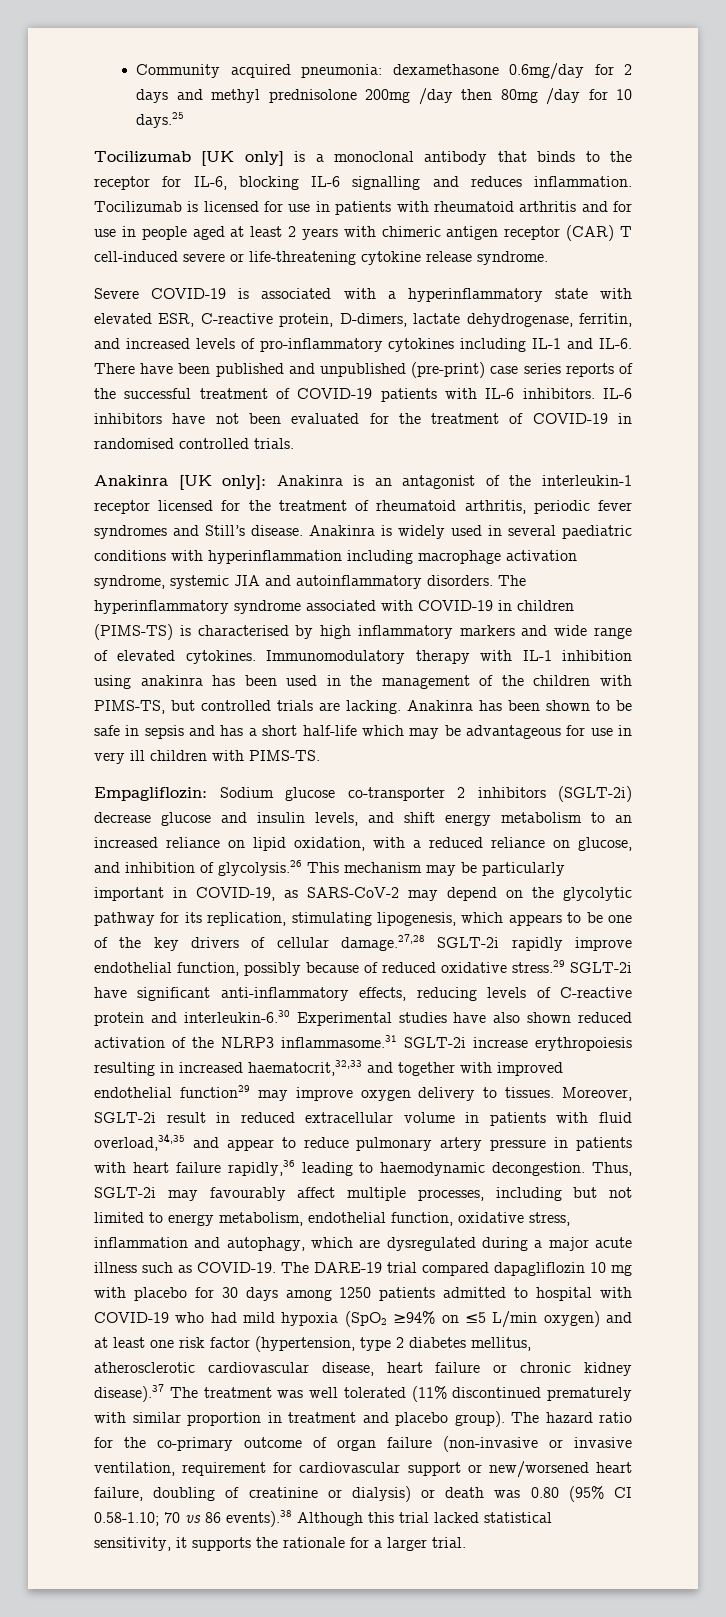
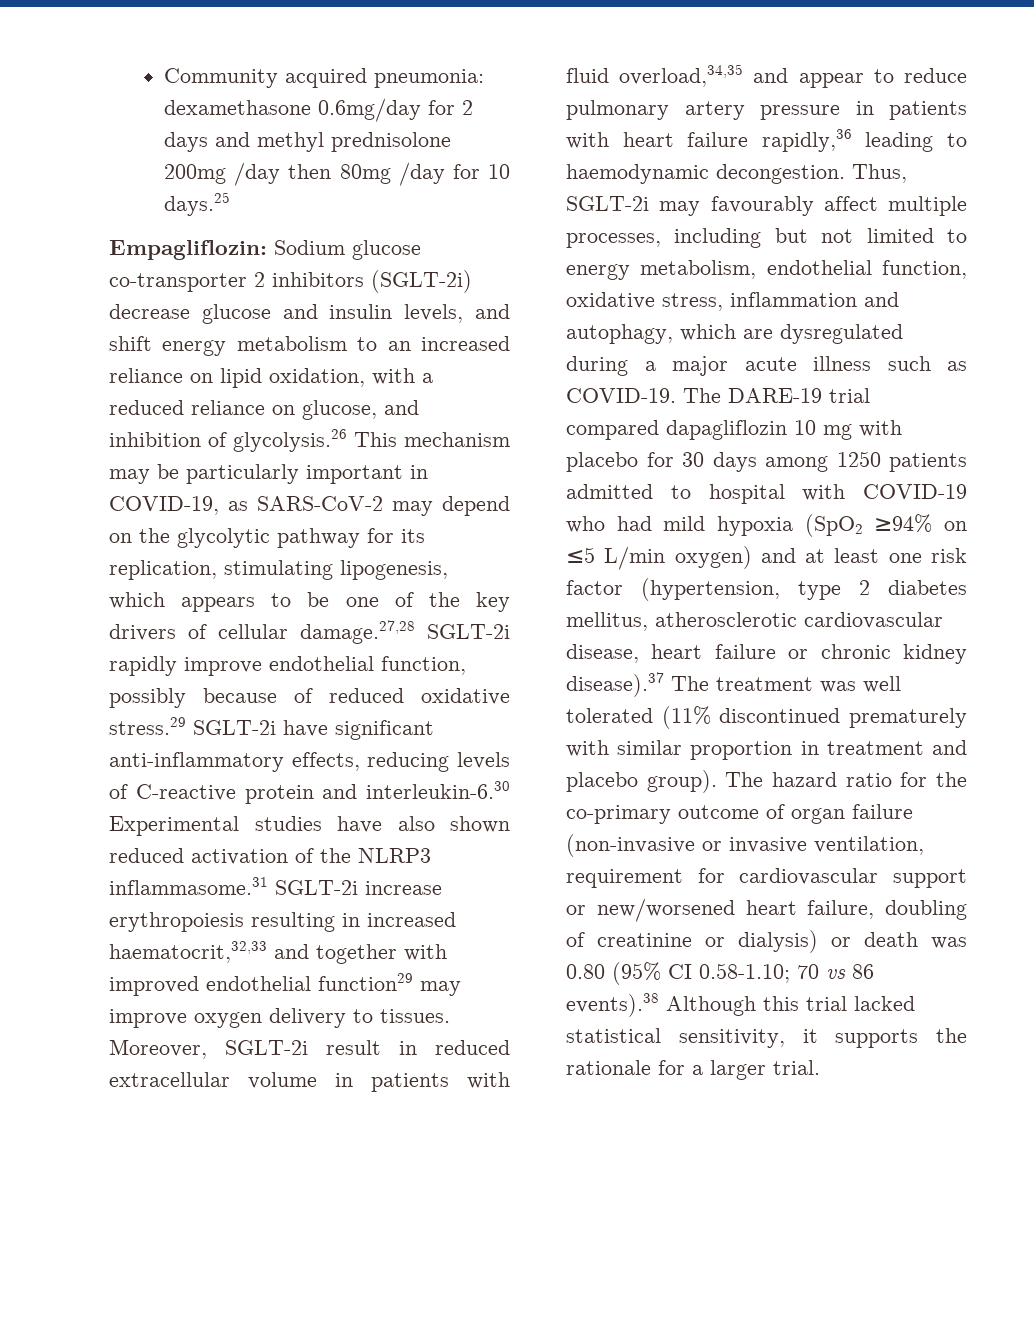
- Tocilizumab [UK only] is a monoclonal antibody that binds to the receptor for IL-6, blocking IL-6 signalling and reduces inflammation. Tocilizumab is licensed for use in patients with rheumatoid arthritis and for use in people aged at least 2 years with chimeric antigen receptor (CAR) T cell-induced severe or life-threatening cytokine release syndrome.
- Severe COVID-19 is associated with a hyperinflammatory state with elevated ESR, C-reactive protein, D-dimers, lactate dehydrogenase, ferritin, and increased levels of pro-inflammatory cytokines including IL-1 and IL-6. There have been published and unpublished (pre-print) case series reports of the successful treatment of COVID-19 patients with IL-6 inhibitors. IL-6 inhibitors have not been evaluated for the treatment of COVID-19 in randomised controlled trials.
- Anakinra [UK only]: Anakinra is an antagonist of the interleukin-1 receptor licensed for the treatment of rheumatoid arthritis, periodic fever syndromes and Still’s disease. Anakinra is widely used in several paediatric conditions with hyperinflammation including macrophage activation syndrome, systemic JIA and autoinflammatory disorders. The hyperinflammatory syndrome associated with COVID-19 in children (PIMS-TS) is characterised by high inflammatory markers and wide range of elevated cytokines. Immunomodulatory therapy with IL-1 inhibition using anakinra has been used in the management of the children with PIMS-TS, but controlled trials are lacking. Anakinra has been shown to be safe in sepsis and has a short half-life which may be advantageous for use in very ill children with PIMS-TS.

